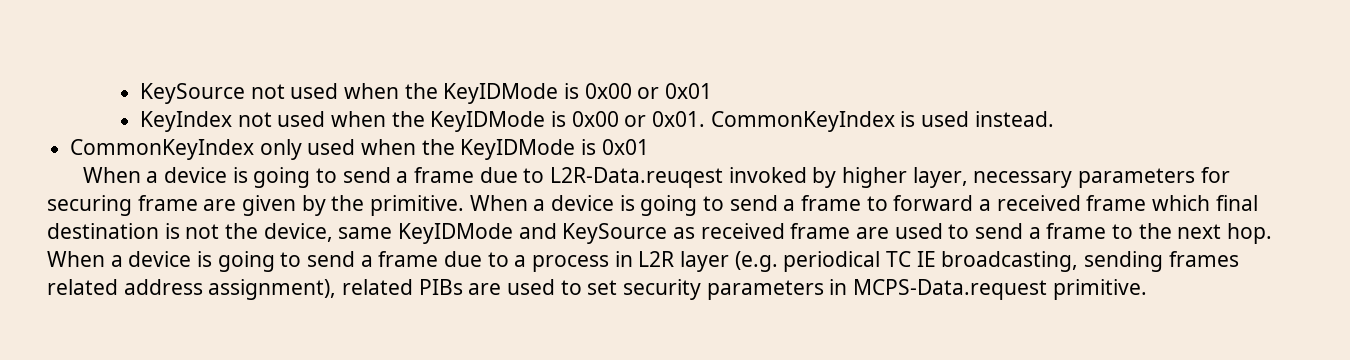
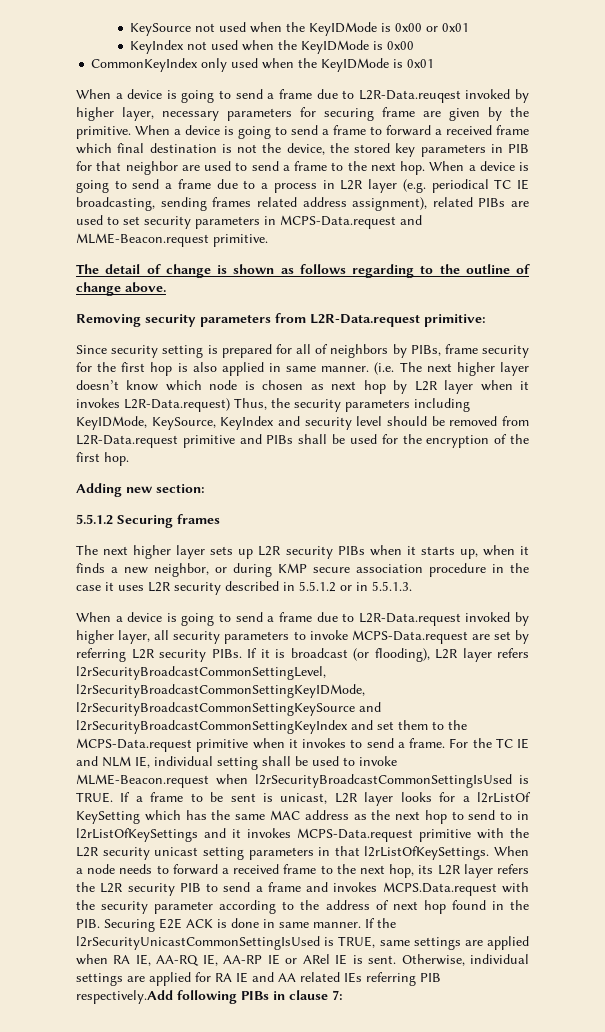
- KeyIndex not used when the KeyIDMode is 0x00 or 0x01. CommonKeyIndex is used instead.
+ KeyIndex not used when the KeyIDMode is 0x00
- When a device is going to send a frame to forward a received frame which final destination is not the device, same KeyIDMode and KeySource as received frame are used to send a frame to the next hop.
+ When a device is going to send a frame to forward a received frame which final destination is not the device, the stored key parameters in PIB for that neighbor are used to send a frame to the next hop.
- When a device is going to send a frame due to a process in L2R layer (e.g. periodical TC IE broadcasting, sending frames related address assignment), related PIBs are used to set security parameters in MCPS-Data.request primitive.
+ When a device is going to send a frame due to a process in L2R layer (e.g. periodical TC IE broadcasting, sending frames related address assignment), related PIBs are used to set security parameters in MCPS-Data.request and MLME-Beacon.request primitive.
+ The detail of change is shown as follows regarding to the outline of change above.
+ Removing security parameters from L2R-Data.request primitive:
+ Since security setting is prepared for all of neighbors by PIBs, frame security for the first hop is also applied in same manner. (i.e. The next higher layer doesn’t know which node is chosen as next hop by L2R layer when it invokes L2R-Data.request) Thus, the security parameters including KeyIDMode, KeySource, KeyIndex and security level should be removed from L2R-Data.request primitive and PIBs shall be used for the encryption of the first hop.
+ Adding new section:
+ 5.5.1.2 Securing frames
+ The next higher layer sets up L2R security PIBs when it starts up, when it finds a new neighbor, or during KMP secure association procedure in the case it uses L2R security described in 5.5.1.2 or in 5.5.1.3.
+ When a device is going to send a frame due to L2R-Data.request invoked by higher layer, all security parameters to invoke MCPS-Data.request are set by referring L2R security PIBs. If it is broadcast (or flooding), L2R layer refers l2rSecurityBroadcastCommonSettingLevel, l2rSecurityBroadcastCommonSettingKeyIDMode, l2rSecurityBroadcastCommonSettingKeySource and l2rSecurityBroadcastCommonSettingKeyIndex and set them to the MCPS-Data.request primitive when it invokes to send a frame. For the TC IE and NLM IE, individual setting shall be used to invoke MLME-Beacon.request when l2rSecurityBroadcastCommonSettingIsUsed is TRUE. If a frame to be sent is unicast, L2R layer looks for a l2rListOf KeySetting which has the same MAC address as the next hop to send to in l2rListOfKeySettings and it invokes MCPS-Data.request primitive with the L2R security unicast setting parameters in that l2rListOfKeySettings. When a node needs to forward a received frame to the next hop, its L2R layer refers the L2R security PIB to send a frame and invokes MCPS.Data.request with the security parameter according to the address of next hop found in the PIB. Securing E2E ACK is done in same manner. If the l2rSecurityUnicastCommonSettingIsUsed is TRUE, same settings are applied when RA IE, AA-RQ IE, AA-RP IE or ARel IE is sent. Otherwise, individual settings are applied for RA IE and AA related IEs referring PIB respectively.Add following PIBs in clause 7:

